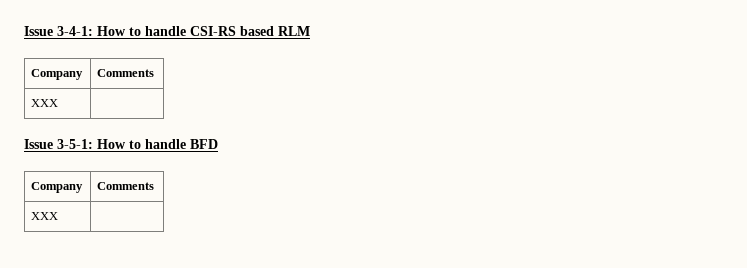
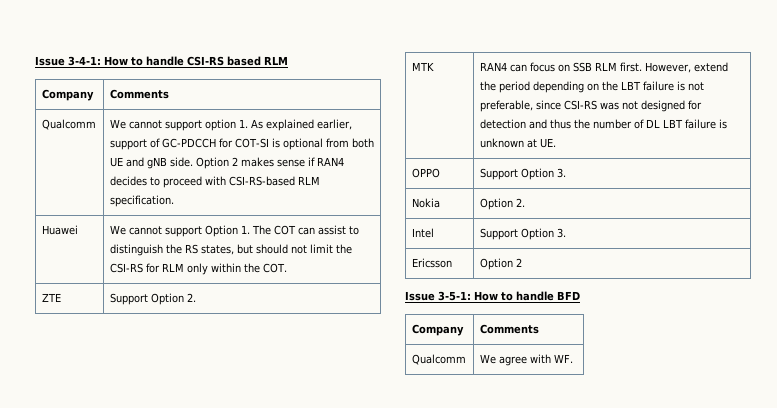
  Issue 3-4-1: How to handle CSI-RS based RLM
  Company | Comments
- XXX |
+ Qualcomm | We cannot support option 1. As explained earlier, support of GC-PDCCH for COT-SI is optional from both UE and gNB side. Option 2 makes sense if RAN4 decides to proceed with CSI-RS-based RLM specification.
+ Huawei | We cannot support Option 1. The COT can assist to distinguish the RS states, but should not limit the CSI-RS for RLM only within the COT.
+ ZTE | Support Option 2.
+ MTK | RAN4 can focus on SSB RLM first. However, extend the period depending on the LBT failure is not preferable, since CSI-RS was not designed for detection and thus the number of DL LBT failure is unknown at UE.
+ OPPO | Support Option 3.
+ Nokia | Option 2.
+ Intel | Support Option 3.
+ Ericsson | Option 2
  Issue 3-5-1: How to handle BFD
  Company | Comments
- XXX |
+ Qualcomm | We agree with WF.

